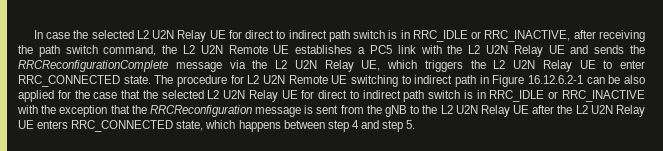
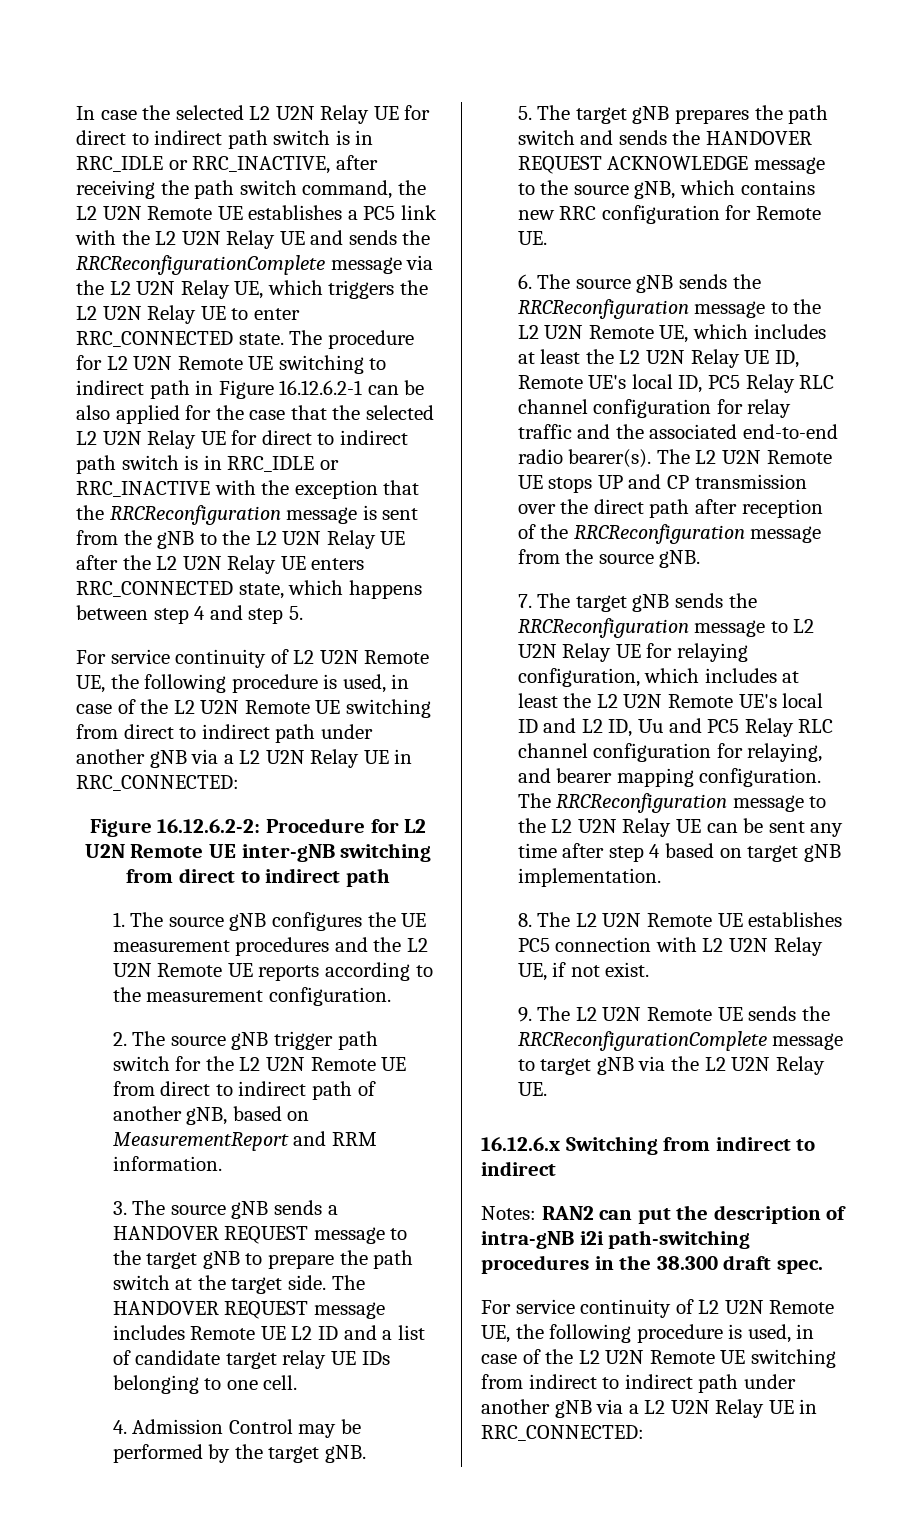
+ For service continuity of L2 U2N Remote UE, the following procedure is used, in case of the L2 U2N Remote UE switching from direct to indirect path under another gNB via a L2 U2N Relay UE in RRC_CONNECTED:
+ Figure 16.12.6.2-2: Procedure for L2 U2N Remote UE inter-gNB switching from direct to indirect path
+ 1. The source gNB configures the UE measurement procedures and the L2 U2N Remote UE reports according to the measurement configuration.
+ 2. The source gNB trigger path switch for the L2 U2N Remote UE from direct to indirect path of another gNB, based on MeasurementReport and RRM information.
+ 3. The source gNB sends a HANDOVER REQUEST message to the target gNB to prepare the path switch at the target side. The HANDOVER REQUEST message includes Remote UE L2 ID and a list of candidate target relay UE IDs belonging to one cell.
+ 4. Admission Control may be performed by the target gNB.
+ 5. The target gNB prepares the path switch and sends the HANDOVER REQUEST ACKNOWLEDGE message to the source gNB, which contains new RRC configuration for Remote UE.
+ 6. The source gNB sends the RRCReconfiguration message to the L2 U2N Remote UE, which includes at least the L2 U2N Relay UE ID, Remote UE's local ID, PC5 Relay RLC channel configuration for relay traffic and the associated end-to-end radio bearer(s). The L2 U2N Remote UE stops UP and CP transmission over the direct path after reception of the RRCReconfiguration message from the source gNB.
+ 7. The target gNB sends the RRCReconfiguration message to L2 U2N Relay UE for relaying configuration, which includes at least the L2 U2N Remote UE's local ID and L2 ID, Uu and PC5 Relay RLC channel configuration for relaying, and bearer mapping configuration. The RRCReconfiguration message to the L2 U2N Relay UE can be sent any time after step 4 based on target gNB implementation.
+ 8. The L2 U2N Remote UE establishes PC5 connection with L2 U2N Relay UE, if not exist.
+ 9. The L2 U2N Remote UE sends the RRCReconfigurationComplete message to target gNB via the L2 U2N Relay UE.
+ 16.12.6.x Switching from indirect to indirect
+ Notes: RAN2 can put the description of intra-gNB i2i path-switching procedures in the 38.300 draft spec.
+ For service continuity of L2 U2N Remote UE, the following procedure is used, in case of the L2 U2N Remote UE switching from indirect to indirect path under another gNB via a L2 U2N Relay UE in RRC_CONNECTED:

